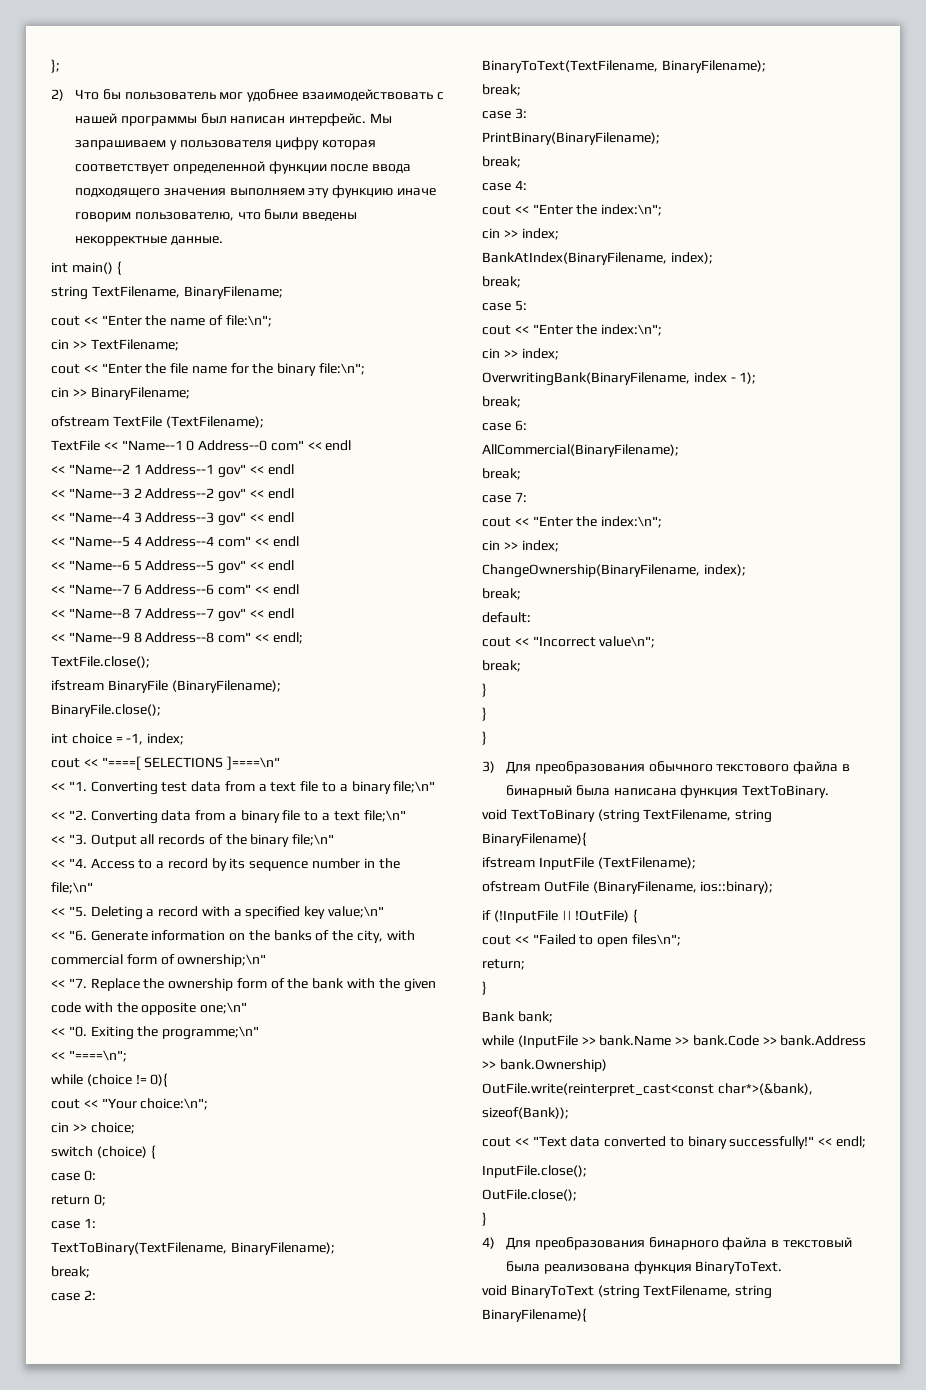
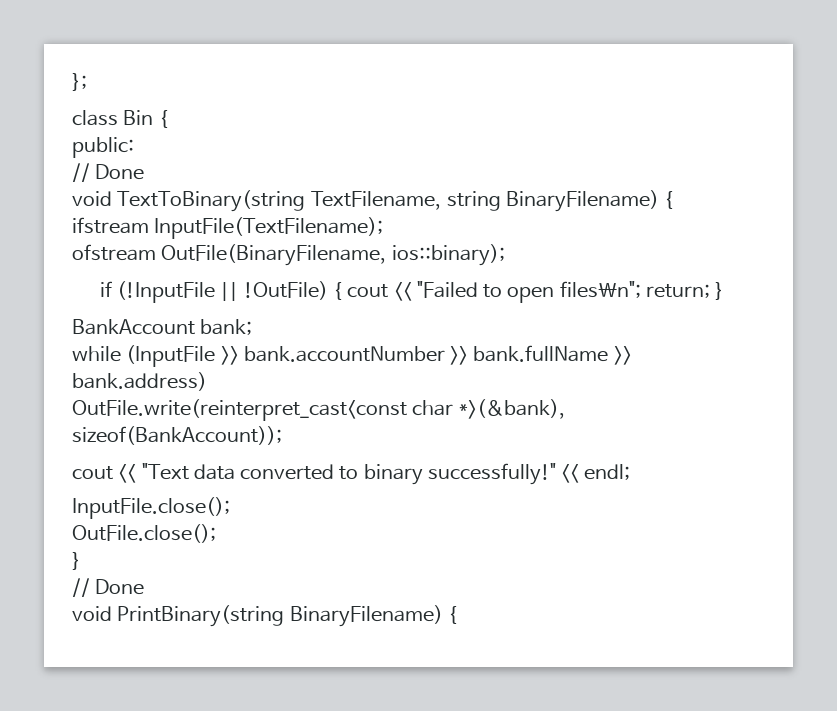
- 2) Что бы пользователь мог удобнее взаимодействовать с нашей программы был написан интерфейс. Мы запрашиваем у пользователя цифру которая соответствует определенной функции после ввода подходящего значения выполняем эту функцию иначе говорим пользователю, что были введены некорректные данные.
- int main() {
- string TextFilename, BinaryFilename;
- cout << "Enter the name of file:\n";
- cin >> TextFilename;
- cout << "Enter the file name for the binary file:\n";
- cin >> BinaryFilename;
- ofstream TextFile (TextFilename);
- TextFile << "Name--1 0 Address--0 com" << endl
- << "Name--2 1 Address--1 gov" << endl
- << "Name--3 2 Address--2 gov" << endl
- << "Name--4 3 Address--3 gov" << endl
- << "Name--5 4 Address--4 com" << endl
- << "Name--6 5 Address--5 gov" << endl
- << "Name--7 6 Address--6 com" << endl
- << "Name--8 7 Address--7 gov" << endl
- << "Name--9 8 Address--8 com" << endl;
- TextFile.close();
- ifstream BinaryFile (BinaryFilename);
- BinaryFile.close();
- int choice = -1, index;
- cout << "====[ SELECTIONS ]====\n"
- << "1. Converting test data from a text file to a binary file;\n"
- << "2. Converting data from a binary file to a text file;\n"
- << "3. Output all records of the binary file;\n"
- << "4. Access to a record by its sequence number in the file;\n"
- << "5. Deleting a record with a specified key value;\n"
- << "6. Generate information on the banks of the city, with commercial form of ownership;\n"
- << "7. Replace the ownership form of the bank with the given code with the opposite one;\n"
- << "0. Exiting the programme;\n"
- << "====\n";
- while (choice != 0){
- cout << "Your choice:\n";
- cin >> choice;
- switch (choice) {
- case 0:
- return 0;
- case 1:
- TextToBinary(TextFilename, BinaryFilename);
- break;
- case 2:
- BinaryToText(TextFilename, BinaryFilename);
- break;
- case 3:
- PrintBinary(BinaryFilename);
- break;
- case 4:
- cout << "Enter the index:\n";
- cin >> index;
- BankAtIndex(BinaryFilename, index);
- break;
- case 5:
- cout << "Enter the index:\n";
- cin >> index;
- OverwritingBank(BinaryFilename, index - 1);
- break;
- case 6:
- AllCommercial(BinaryFilename);
- break;
- case 7:
- cout << "Enter the index:\n";
- cin >> index;
- ChangeOwnership(BinaryFilename, index);
- break;
- default:
- cout << "Incorrect value\n";
- break;
- }
- }
- }
- 3) Для преобразования обычного текстового файла в бинарный была написана функция TextToBinary.
- void TextToBinary (string TextFilename, string BinaryFilename){
- ifstream InputFile (TextFilename);
- ofstream OutFile (BinaryFilename, ios::binary);
+ class Bin {
+ public:
+ // Done
+ void TextToBinary(string TextFilename, string BinaryFilename) {
+ ifstream InputFile(TextFilename);
+ ofstream OutFile(BinaryFilename, ios::binary);
- if (!InputFile || !OutFile) {
- cout << "Failed to open files\n";
- return;
- }
- Bank bank;
+ if (!InputFile || !OutFile) { cout << "Failed to open files\n"; return; }
+ BankAccount bank;
- while (InputFile >> bank.Name >> bank.Code >> bank.Address >> bank.Ownership)
- OutFile.write(reinterpret_cast<const char*>(&bank), sizeof(Bank));
+ while (InputFile >> bank.accountNumber >> bank.fullName >> bank.address)
+ OutFile.write(reinterpret_cast<const char *>(&bank), sizeof(BankAccount));
  OutFile.close();
  }
- 4) Для преобразования бинарного файла в текстовый была реализована функция BinaryToText.
- void BinaryToText (string TextFilename, string BinaryFilename){
+ // Done
+ void PrintBinary(string BinaryFilename) {

